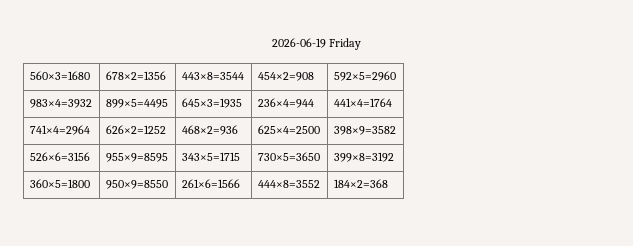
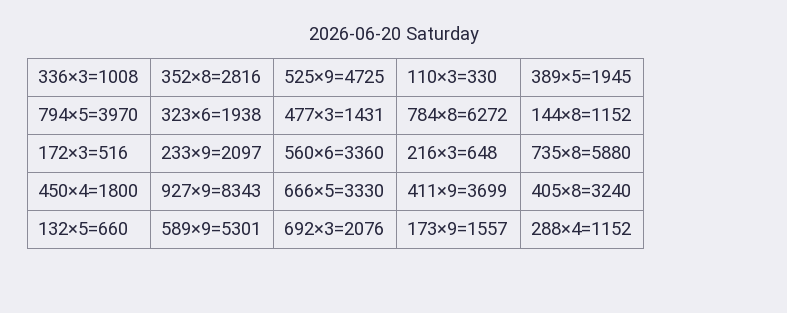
- 2026-06-19 Friday
- 560×3=1680 | 678×2=1356 | 443×8=3544 | 454×2=908 | 592×5=2960
- 983×4=3932 | 899×5=4495 | 645×3=1935 | 236×4=944 | 441×4=1764
- 741×4=2964 | 626×2=1252 | 468×2=936 | 625×4=2500 | 398×9=3582
- 526×6=3156 | 955×9=8595 | 343×5=1715 | 730×5=3650 | 399×8=3192
- 360×5=1800 | 950×9=8550 | 261×6=1566 | 444×8=3552 | 184×2=368
+ 2026-06-20 Saturday
+ 336×3=1008 | 352×8=2816 | 525×9=4725 | 110×3=330 | 389×5=1945
+ 794×5=3970 | 323×6=1938 | 477×3=1431 | 784×8=6272 | 144×8=1152
+ 172×3=516 | 233×9=2097 | 560×6=3360 | 216×3=648 | 735×8=5880
+ 450×4=1800 | 927×9=8343 | 666×5=3330 | 411×9=3699 | 405×8=3240
+ 132×5=660 | 589×9=5301 | 692×3=2076 | 173×9=1557 | 288×4=1152

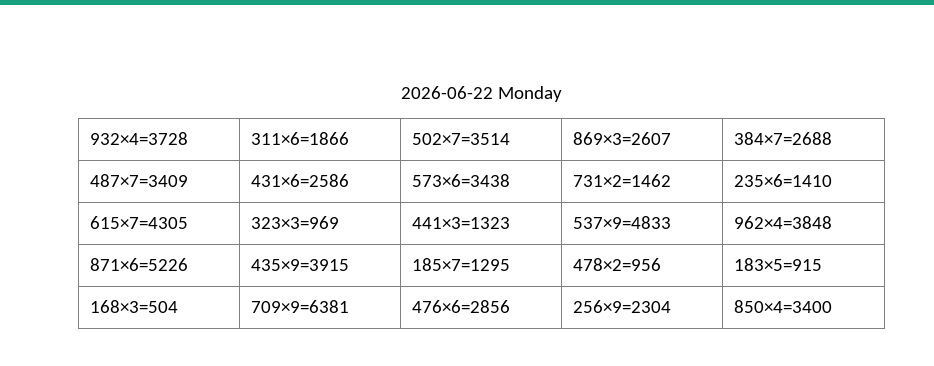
- 2026-06-20 Saturday
- 336×3=1008 | 352×8=2816 | 525×9=4725 | 110×3=330 | 389×5=1945
- 794×5=3970 | 323×6=1938 | 477×3=1431 | 784×8=6272 | 144×8=1152
- 172×3=516 | 233×9=2097 | 560×6=3360 | 216×3=648 | 735×8=5880
- 450×4=1800 | 927×9=8343 | 666×5=3330 | 411×9=3699 | 405×8=3240
- 132×5=660 | 589×9=5301 | 692×3=2076 | 173×9=1557 | 288×4=1152
+ 2026-06-22 Monday
+ 932×4=3728 | 311×6=1866 | 502×7=3514 | 869×3=2607 | 384×7=2688
+ 487×7=3409 | 431×6=2586 | 573×6=3438 | 731×2=1462 | 235×6=1410
+ 615×7=4305 | 323×3=969 | 441×3=1323 | 537×9=4833 | 962×4=3848
+ 871×6=5226 | 435×9=3915 | 185×7=1295 | 478×2=956 | 183×5=915
+ 168×3=504 | 709×9=6381 | 476×6=2856 | 256×9=2304 | 850×4=3400

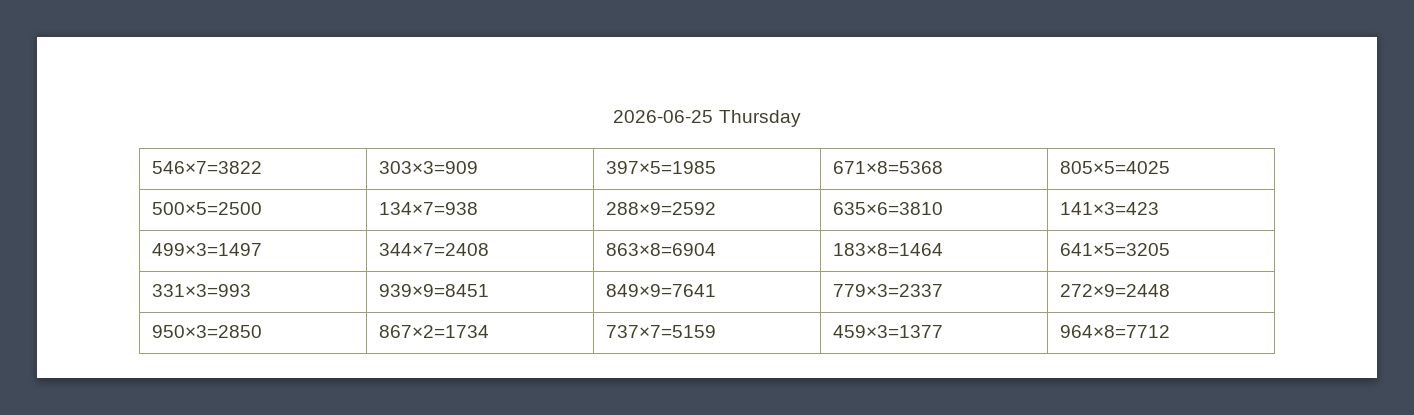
- 2026-06-22 Monday
- 932×4=3728 | 311×6=1866 | 502×7=3514 | 869×3=2607 | 384×7=2688
- 487×7=3409 | 431×6=2586 | 573×6=3438 | 731×2=1462 | 235×6=1410
- 615×7=4305 | 323×3=969 | 441×3=1323 | 537×9=4833 | 962×4=3848
- 871×6=5226 | 435×9=3915 | 185×7=1295 | 478×2=956 | 183×5=915
- 168×3=504 | 709×9=6381 | 476×6=2856 | 256×9=2304 | 850×4=3400
+ 2026-06-25 Thursday
+ 546×7=3822 | 303×3=909 | 397×5=1985 | 671×8=5368 | 805×5=4025
+ 500×5=2500 | 134×7=938 | 288×9=2592 | 635×6=3810 | 141×3=423
+ 499×3=1497 | 344×7=2408 | 863×8=6904 | 183×8=1464 | 641×5=3205
+ 331×3=993 | 939×9=8451 | 849×9=7641 | 779×3=2337 | 272×9=2448
+ 950×3=2850 | 867×2=1734 | 737×7=5159 | 459×3=1377 | 964×8=7712

